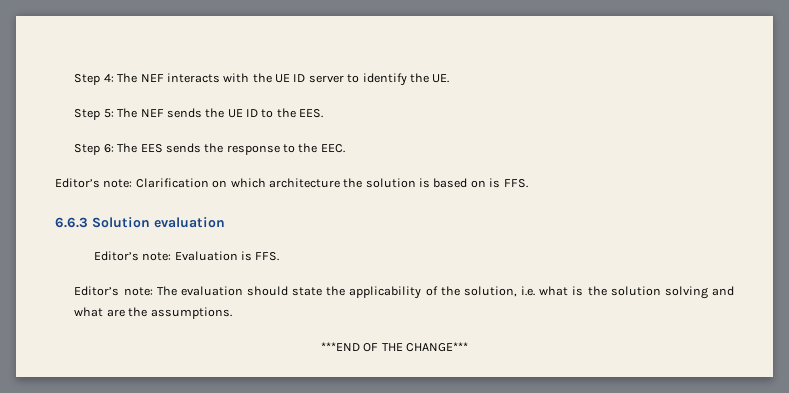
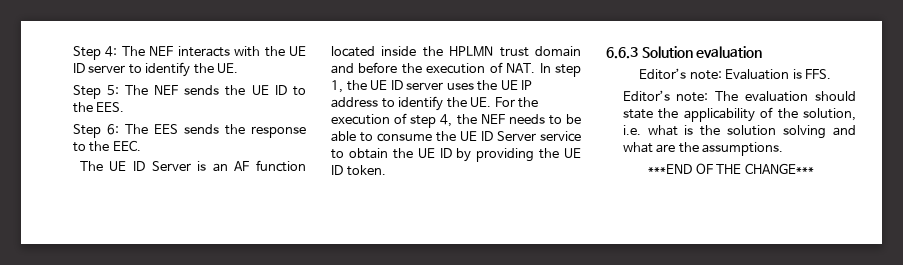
- Editor’s note: Clarification on which architecture the solution is based on is FFS.
+ The UE ID Server is an AF function located inside the HPLMN trust domain and before the execution of NAT. In step 1, the UE ID server uses the UE IP address to identify the UE. For the execution of step 4, the NEF needs to be able to consume the UE ID Server service to obtain the UE ID by providing the UE ID token.

